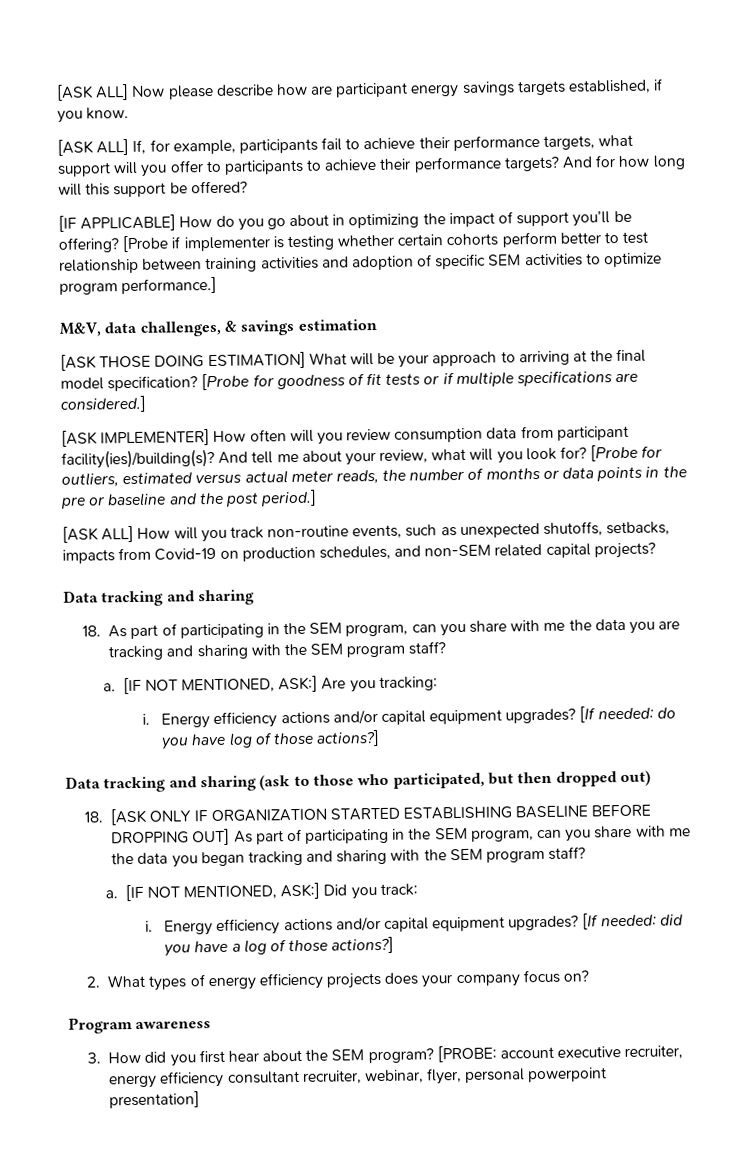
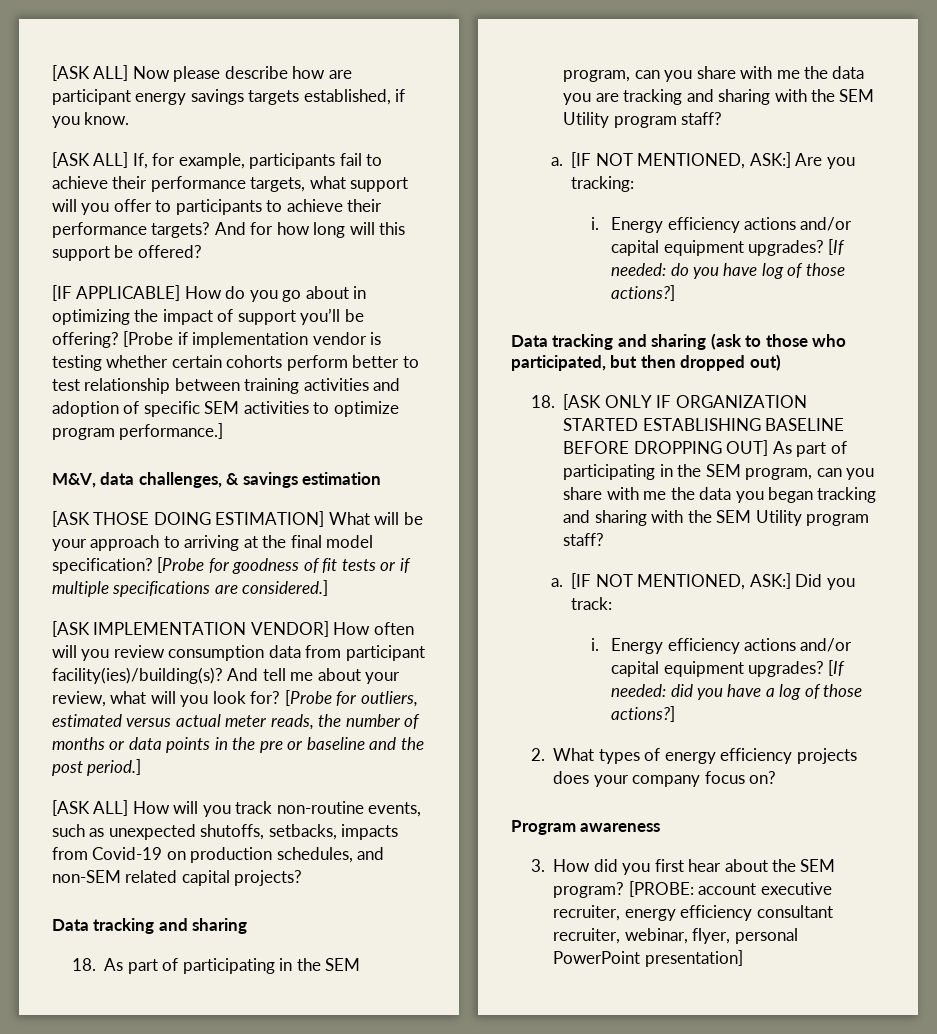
- [Probe if implementer is testing whether certain cohorts perform better to test relationship between training activities and adoption of specific SEM activities to optimize program performance.]
+ [Probe if implementation vendor is testing whether certain cohorts perform better to test relationship between training activities and adoption of specific SEM activities to optimize program performance.]
- [ASK IMPLEMENTER] How often will you review consumption data from participant facility(ies)/building(s)?
+ [ASK IMPLEMENTATION VENDOR] How often will you review consumption data from participant facility(ies)/building(s)?
- 18. As part of participating in the SEM program, can you share with me the data you are tracking and sharing with the SEM program staff?
+ 18. As part of participating in the SEM program, can you share with me the data you are tracking and sharing with the SEM Utility program staff?
- 18. [ASK ONLY IF ORGANIZATION STARTED ESTABLISHING BASELINE BEFORE DROPPING OUT] As part of participating in the SEM program, can you share with me the data you began tracking and sharing with the SEM program staff?
+ 18. [ASK ONLY IF ORGANIZATION STARTED ESTABLISHING BASELINE BEFORE DROPPING OUT] As part of participating in the SEM program, can you share with me the data you began tracking and sharing with the SEM Utility program staff?
- [PROBE: account executive recruiter, energy efficiency consultant recruiter, webinar, flyer, personal powerpoint presentation]
+ [PROBE: account executive recruiter, energy efficiency consultant recruiter, webinar, flyer, personal PowerPoint presentation]

